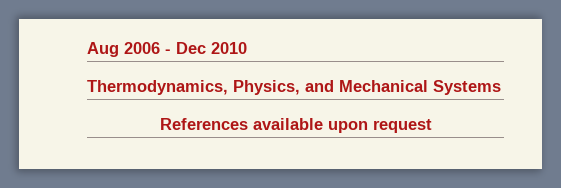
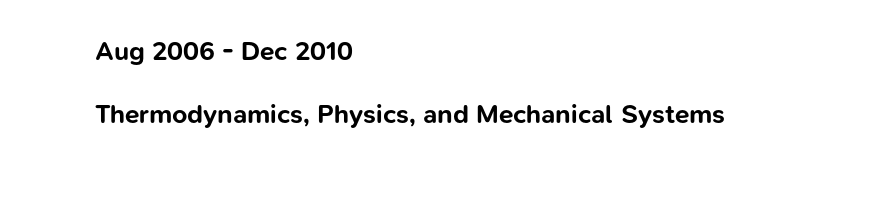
- References available upon request

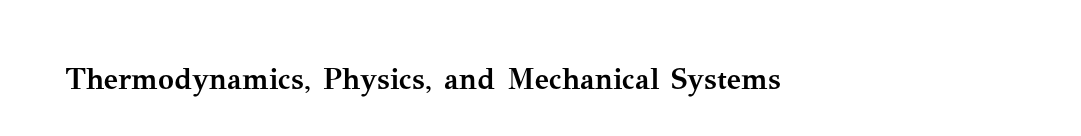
- Aug 2006 - Dec 2010

